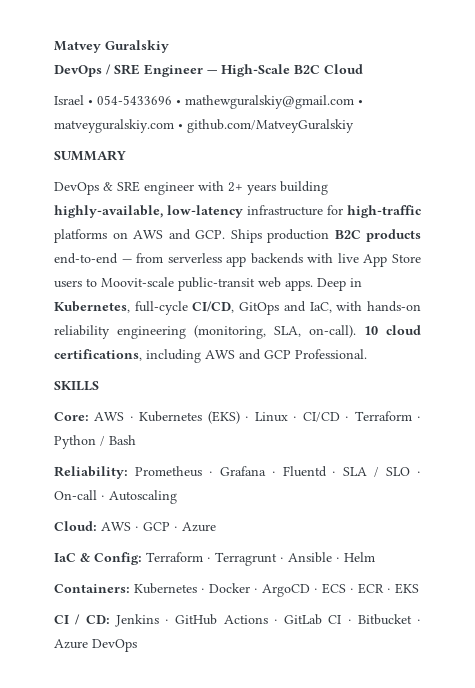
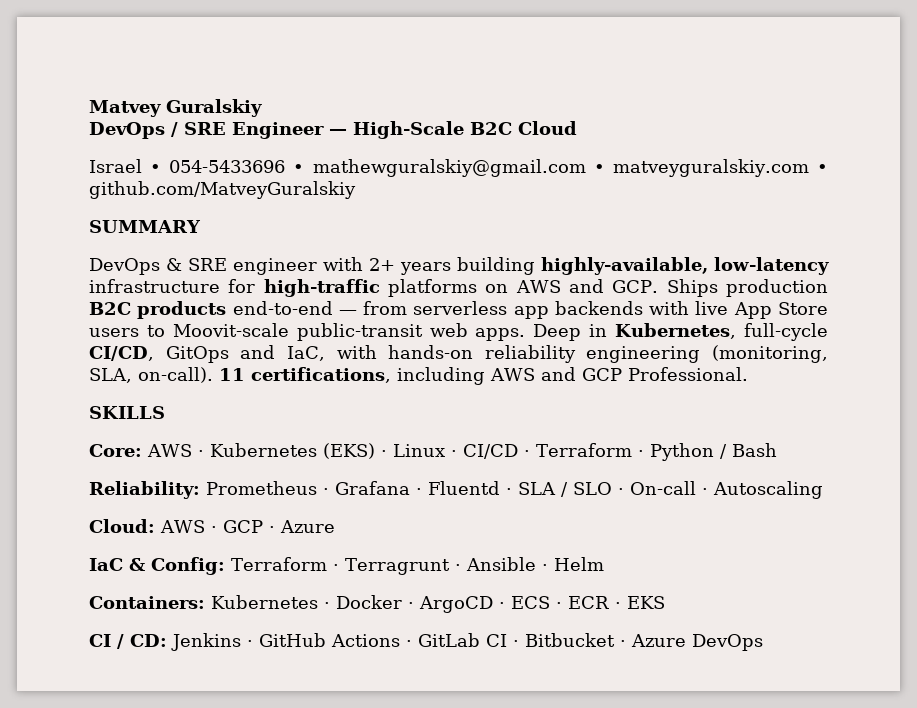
- 10 cloud certifications, including AWS and GCP Professional.
+ 11 certifications, including AWS and GCP Professional.

